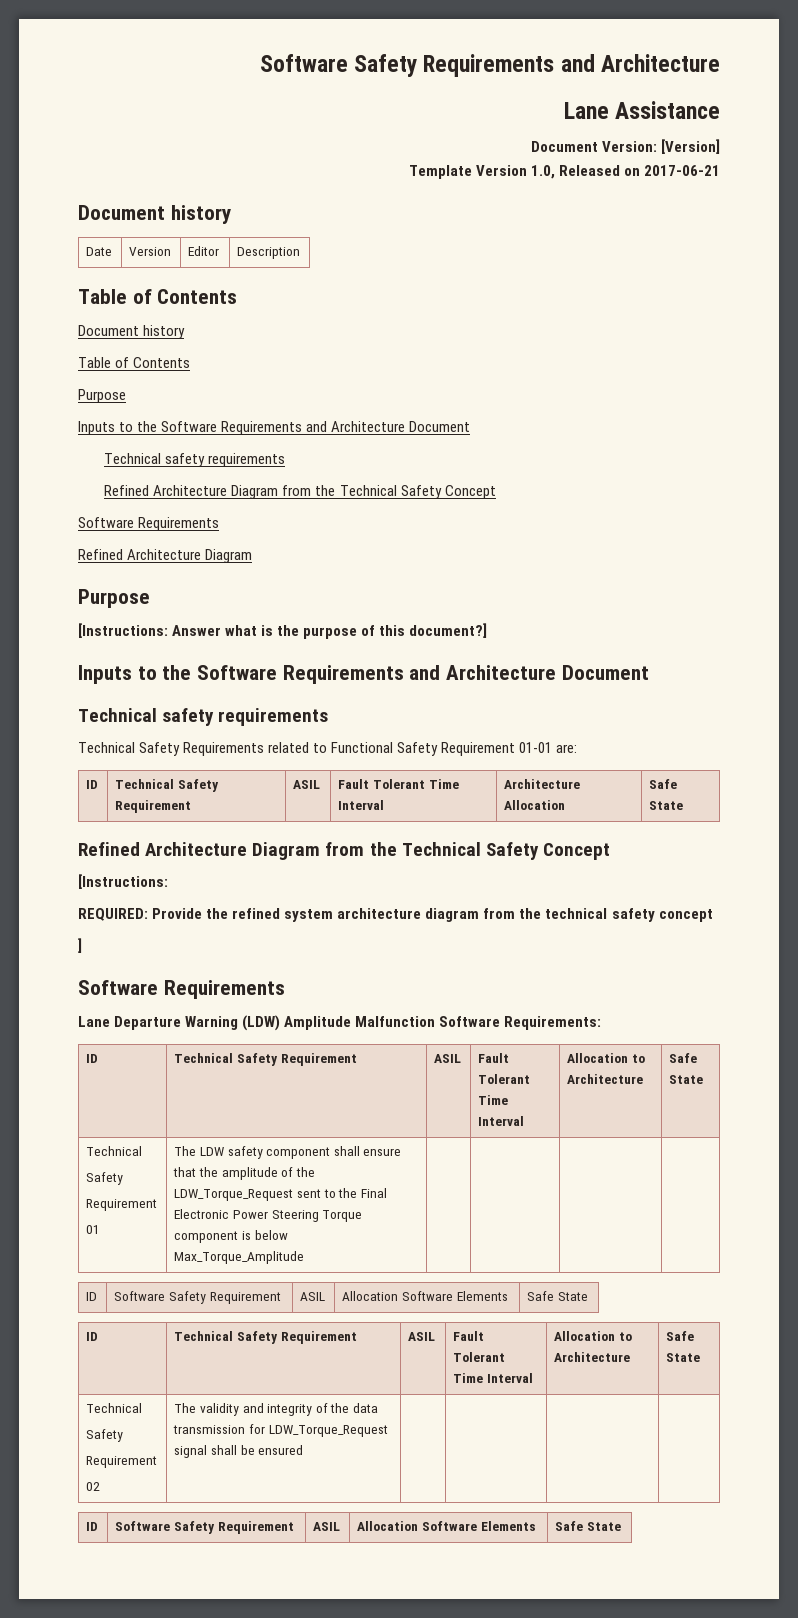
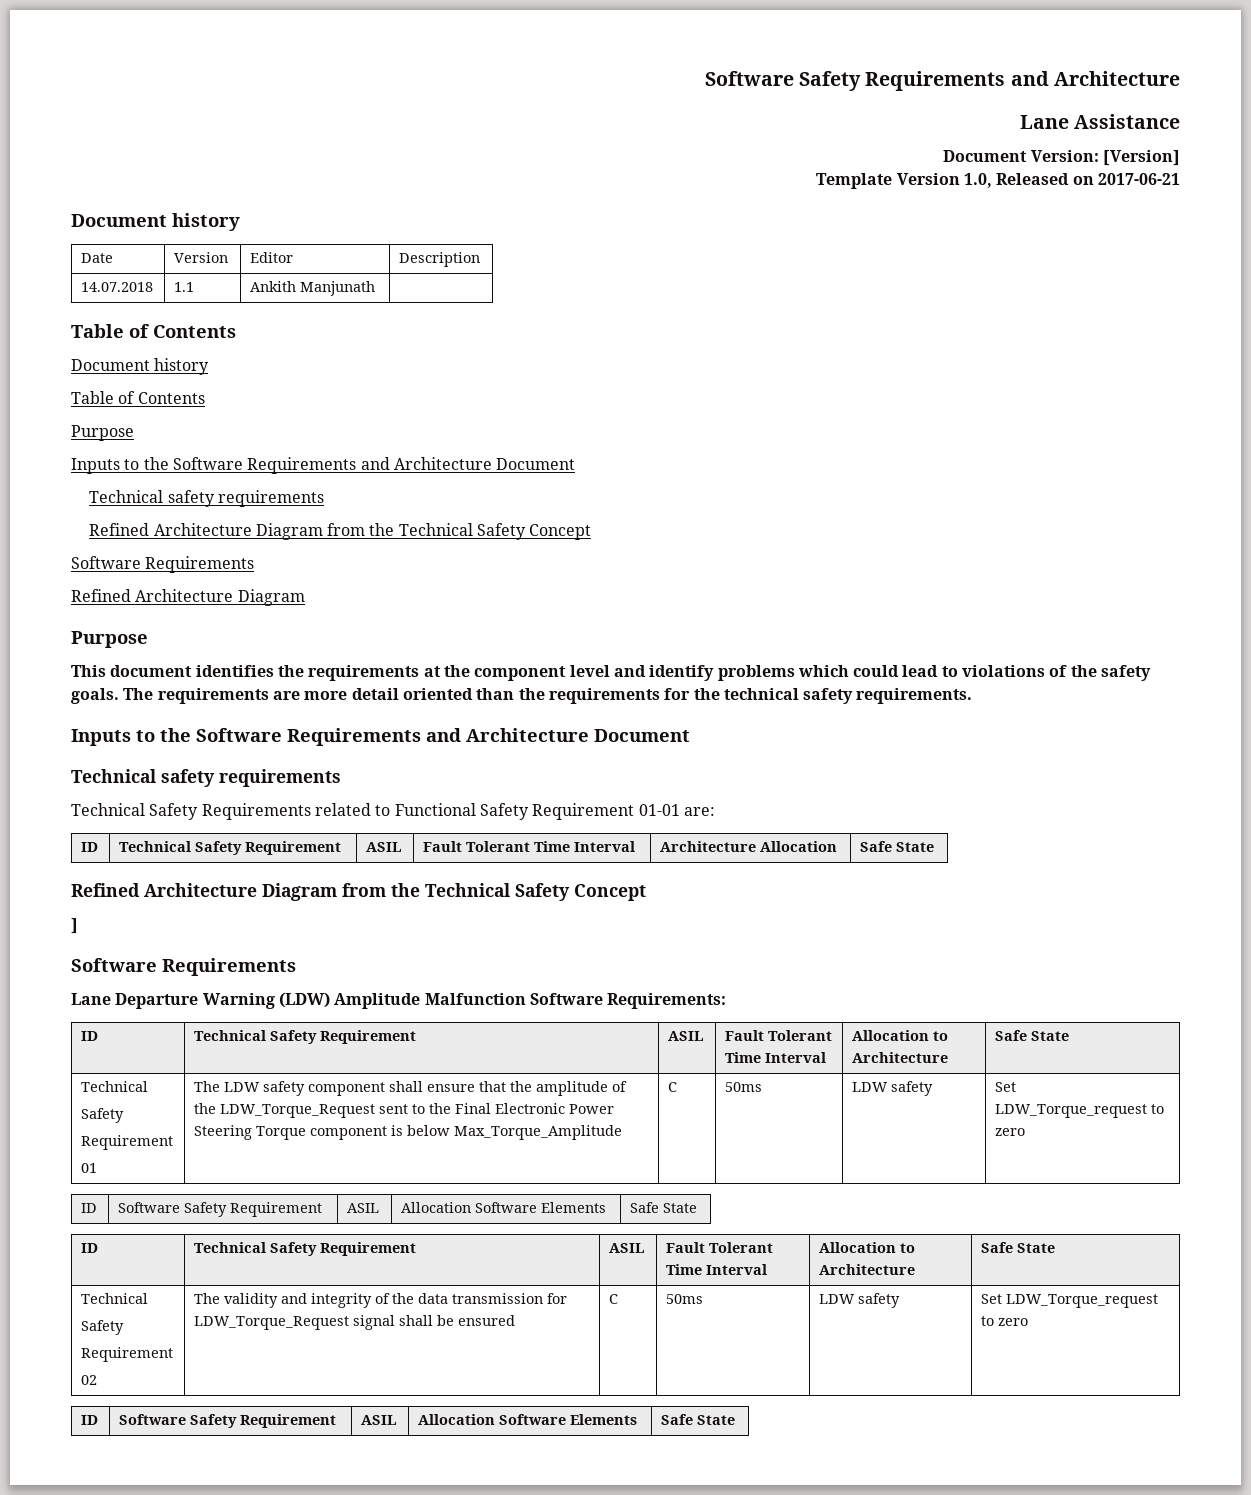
+ 14.07.2018 | 1.1 | Ankith Manjunath |
- [Instructions: Answer what is the purpose of this document?]
+ This document identifies the requirements at the component level and identify problems which could lead to violations of the safety goals. The requirements are more detail oriented than the requirements for the technical safety requirements.
  ID | Technical Safety Requirement | ASIL | Fault Tolerant Time Interval | Architecture Allocation | Safe State
  Refined Architecture Diagram from the Technical Safety Concept
- [Instructions:
- REQUIRED: Provide the refined system architecture diagram from the technical safety concept
  Lane Departure Warning (LDW) Amplitude Malfunction Software Requirements:
  ID | Technical Safety Requirement | ASIL | Fault Tolerant Time Interval | Allocation to Architecture | Safe State
  Technical
  Safety
  Requirement
- 01 | The LDW safety component shall ensure that the amplitude of the LDW_Torque_Request sent to the Final Electronic Power Steering Torque component is below Max_Torque_Amplitude | | | |
+ 01 | The LDW safety component shall ensure that the amplitude of the LDW_Torque_Request sent to the Final Electronic Power Steering Torque component is below Max_Torque_Amplitude | C | 50ms | LDW safety | Set LDW_Torque_request to zero
  ID | Software Safety Requirement | ASIL | Allocation Software Elements | Safe State
  ID | Technical Safety Requirement | ASIL | Fault Tolerant Time Interval | Allocation to Architecture | Safe State
  Technical
  Safety
  Requirement
- 02 | The validity and integrity of the data transmission for LDW_Torque_Request signal shall be ensured | | | |
+ 02 | The validity and integrity of the data transmission for LDW_Torque_Request signal shall be ensured | C | 50ms | LDW safety | Set LDW_Torque_request to zero

